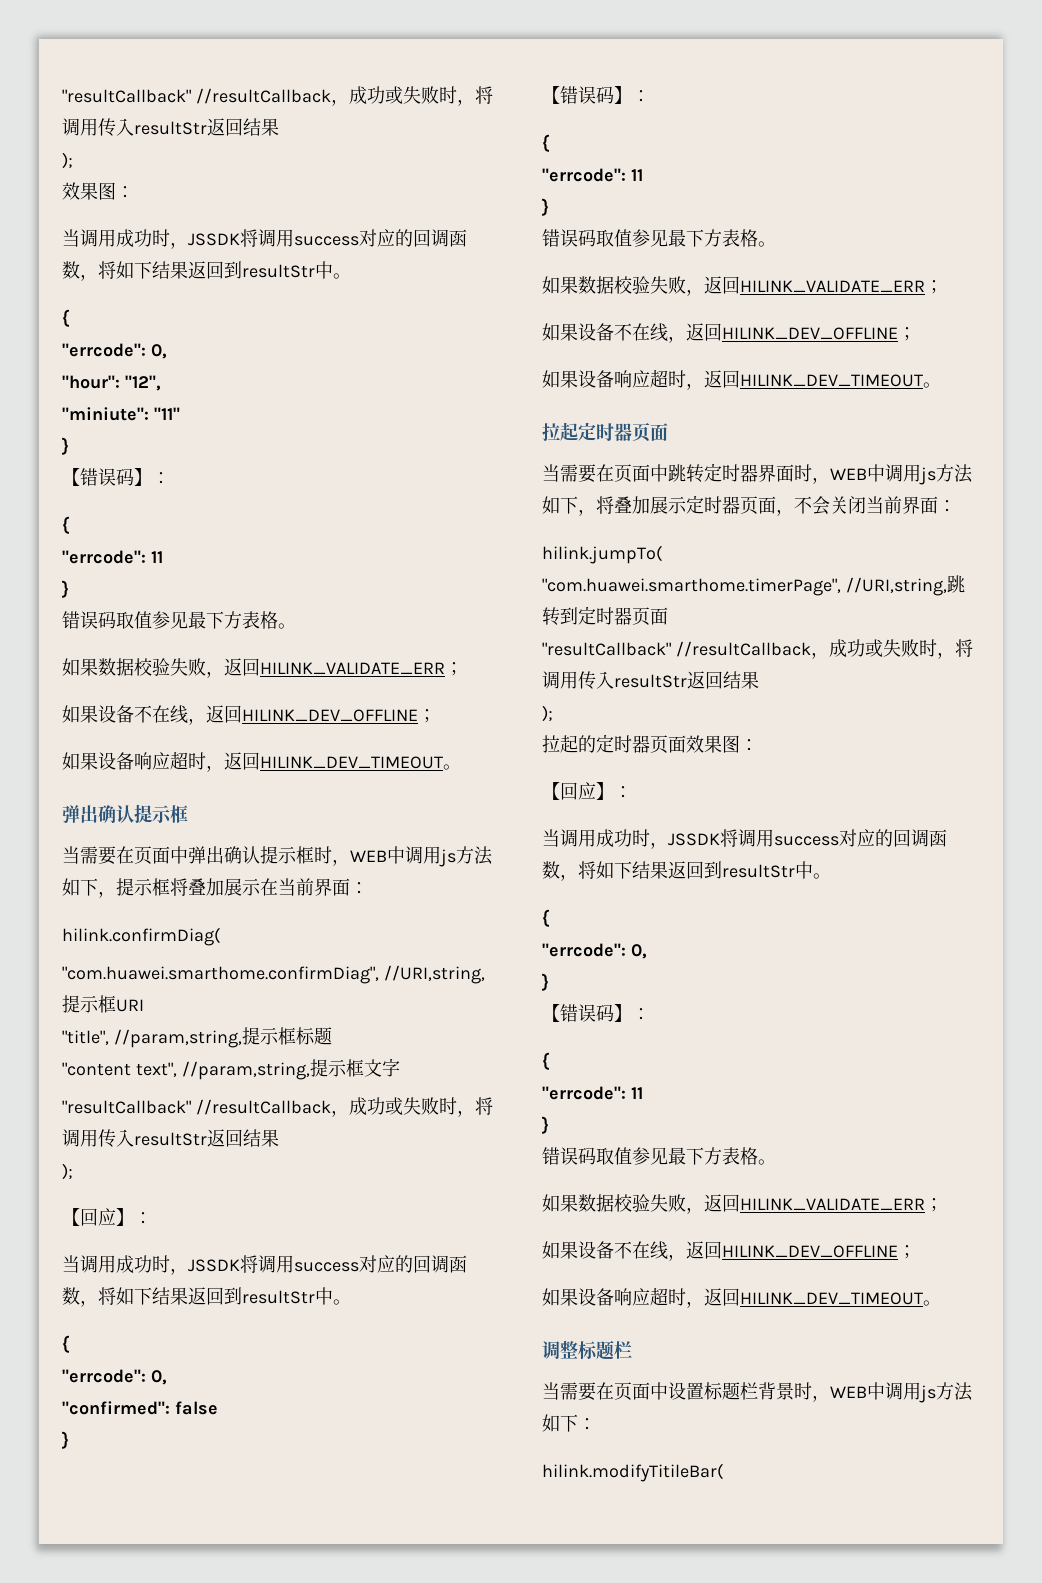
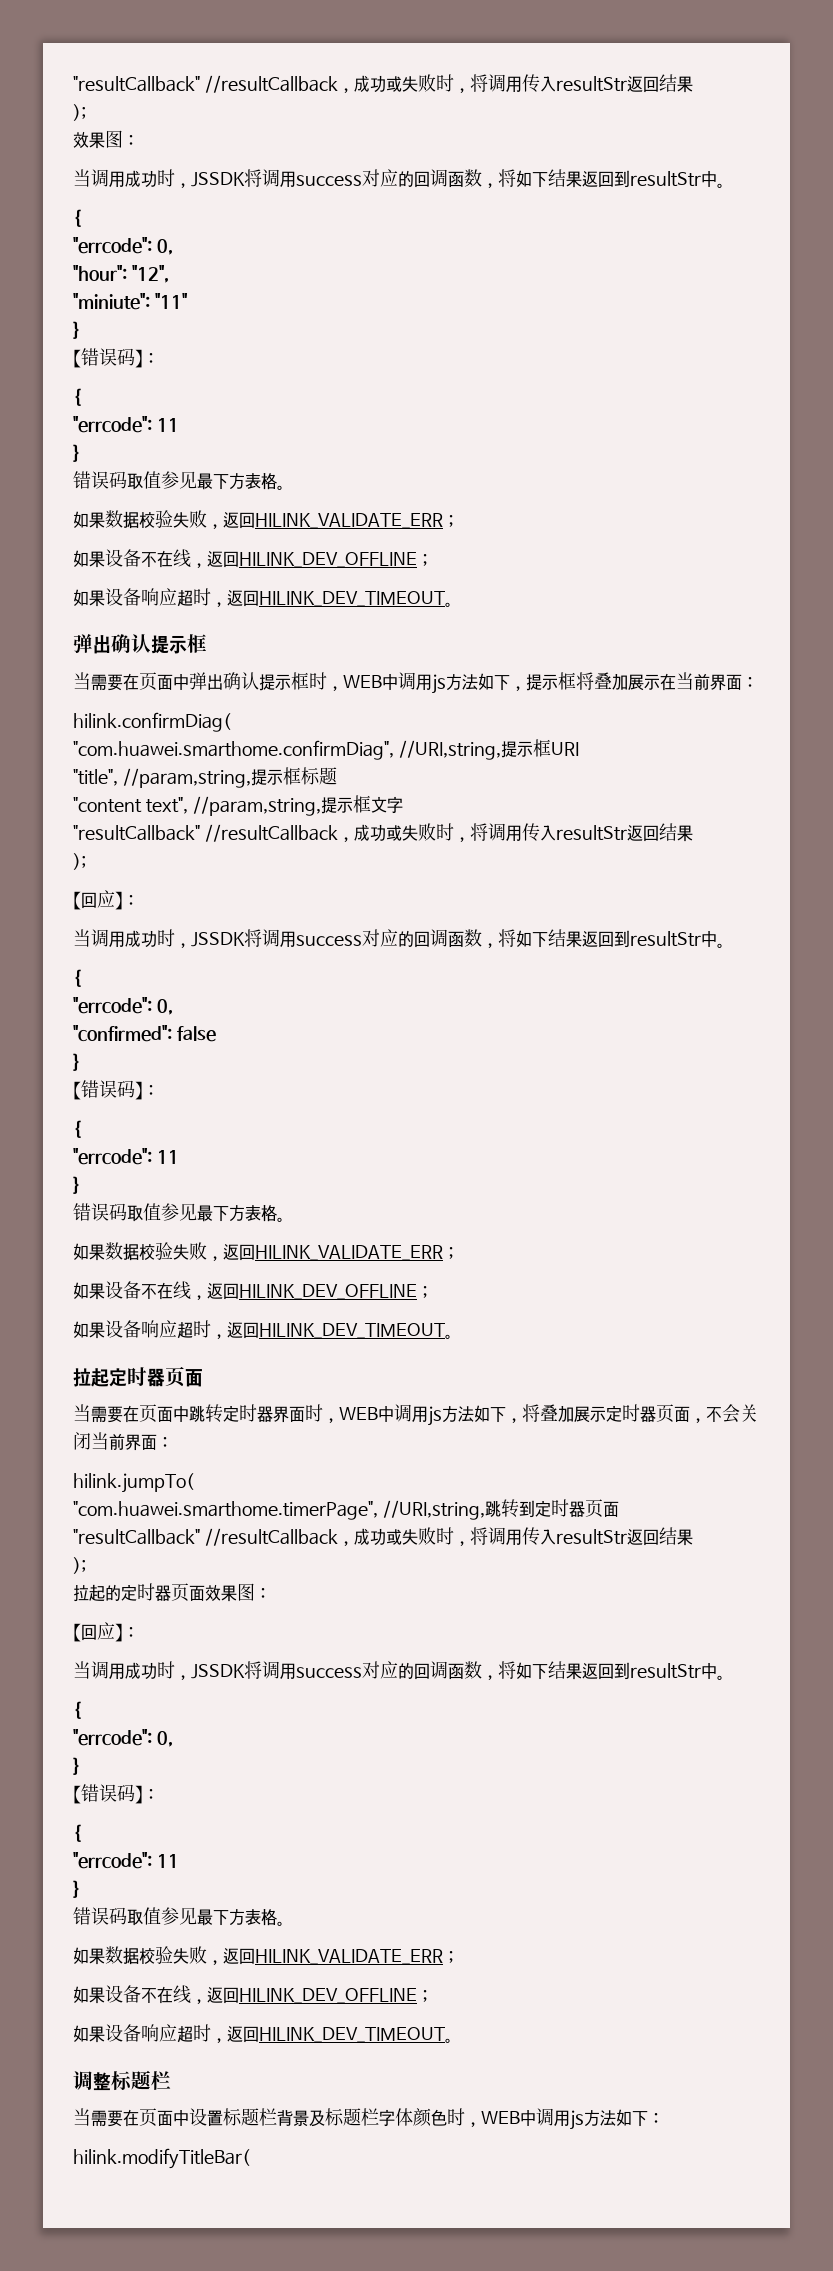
- 当需要在页面中设置标题栏背景时，WEB中调用js方法如下：
+ 当需要在页面中设置标题栏背景及标题栏字体颜色时，WEB中调用js方法如下：
- hilink.modifyTitileBar(
+ hilink.modifyTitleBar(

